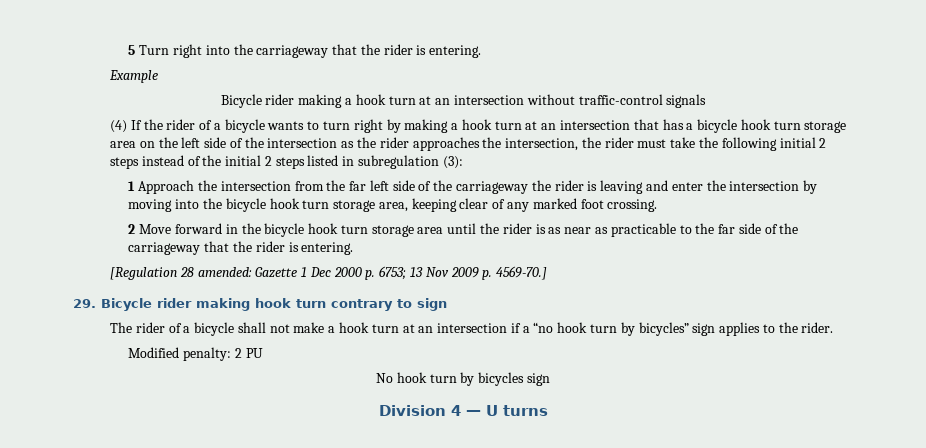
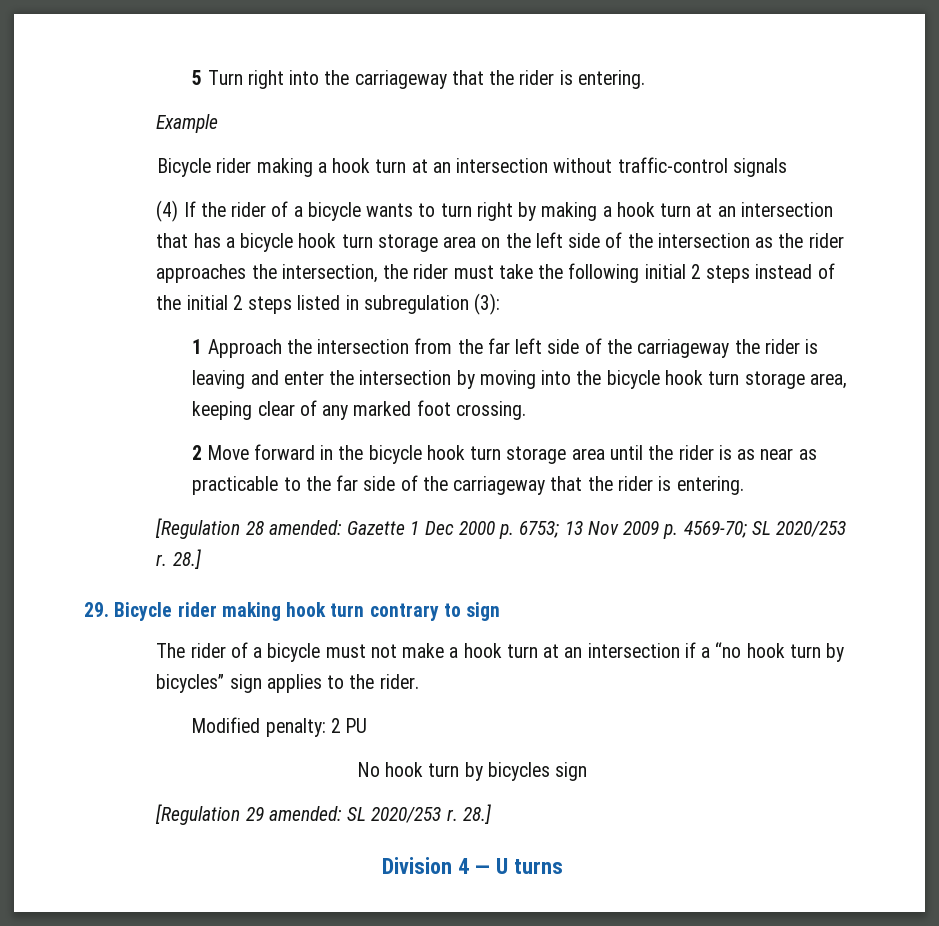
- [Regulation 28 amended: Gazette 1 Dec 2000 p. 6753; 13 Nov 2009 p. 4569-70.]
+ [Regulation 28 amended: Gazette 1 Dec 2000 p. 6753; 13 Nov 2009 p. 4569-70; SL 2020/253 r. 28.]
- The rider of a bicycle shall not make a hook turn at an intersection if a “no hook turn by bicycles” sign applies to the rider.
+ The rider of a bicycle must not make a hook turn at an intersection if a “no hook turn by bicycles” sign applies to the rider.
+ [Regulation 29 amended: SL 2020/253 r. 28.]

